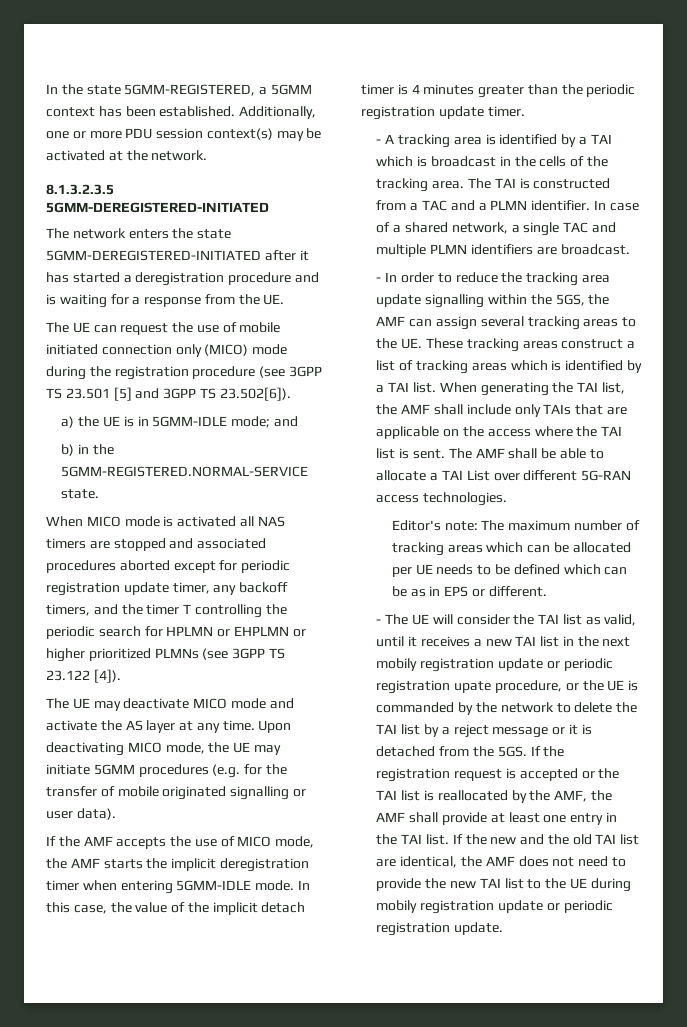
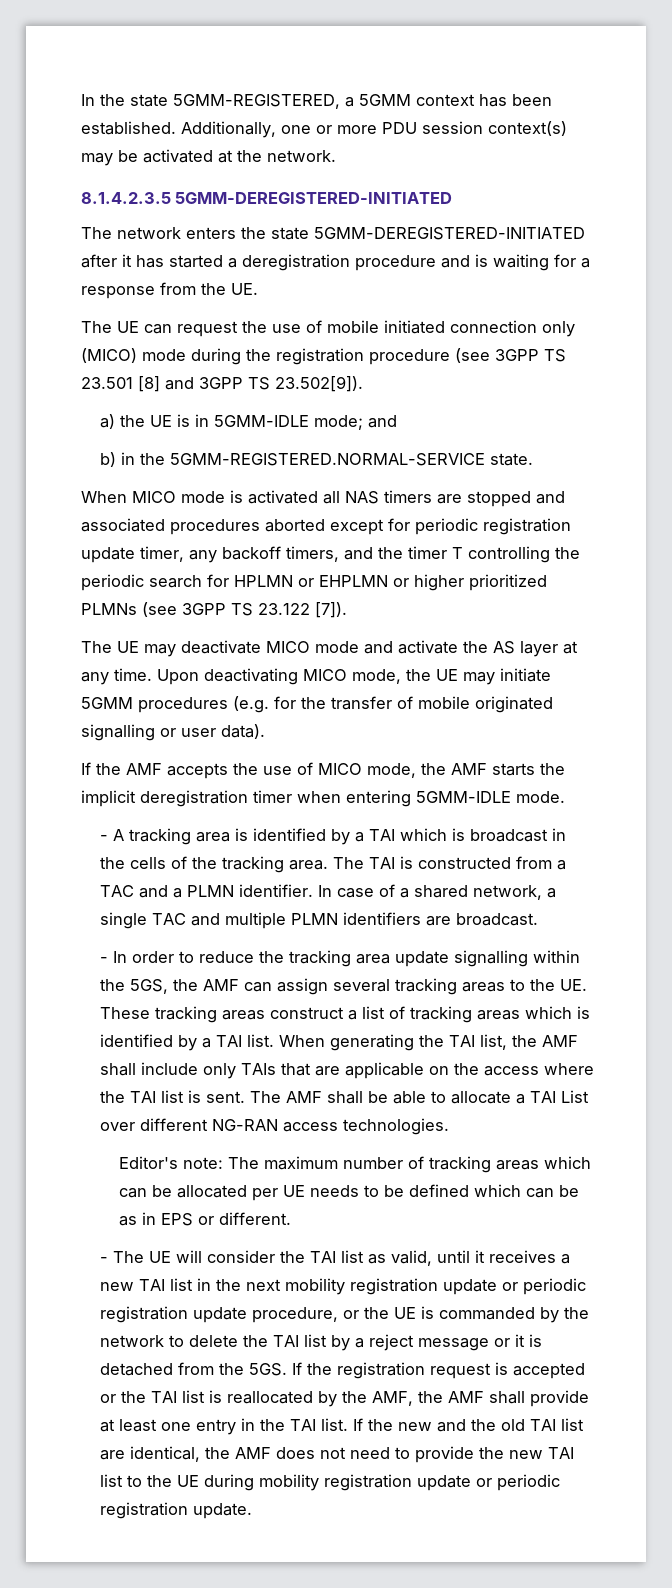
- 8.1.3.2.3.5 5GMM-DEREGISTERED-INITIATED
+ 8.1.4.2.3.5 5GMM-DEREGISTERED-INITIATED
- The UE can request the use of mobile initiated connection only (MICO) mode during the registration procedure (see 3GPP TS 23.501 [5] and 3GPP TS 23.502[6]).
+ The UE can request the use of mobile initiated connection only (MICO) mode during the registration procedure (see 3GPP TS 23.501 [8] and 3GPP TS 23.502[9]).
- When MICO mode is activated all NAS timers are stopped and associated procedures aborted except for periodic registration update timer, any backoff timers, and the timer T controlling the periodic search for HPLMN or EHPLMN or higher prioritized PLMNs (see 3GPP TS 23.122 [4]).
+ When MICO mode is activated all NAS timers are stopped and associated procedures aborted except for periodic registration update timer, any backoff timers, and the timer T controlling the periodic search for HPLMN or EHPLMN or higher prioritized PLMNs (see 3GPP TS 23.122 [7]).
- In this case, the value of the implicit detach timer is 4 minutes greater than the periodic registration update timer.
- The AMF shall be able to allocate a TAI List over different 5G-RAN access technologies.
+ The AMF shall be able to allocate a TAI List over different NG-RAN access technologies.
- - The UE will consider the TAI list as valid, until it receives a new TAI list in the next mobily registration update or periodic registration upate procedure, or the UE is commanded by the network to delete the TAI list by a reject message or it is detached from the 5GS.
+ - The UE will consider the TAI list as valid, until it receives a new TAI list in the next mobility registration update or periodic registration update procedure, or the UE is commanded by the network to delete the TAI list by a reject message or it is detached from the 5GS.
- If the new and the old TAI list are identical, the AMF does not need to provide the new TAI list to the UE during mobily registration update or periodic registration update.
+ If the new and the old TAI list are identical, the AMF does not need to provide the new TAI list to the UE during mobility registration update or periodic registration update.

